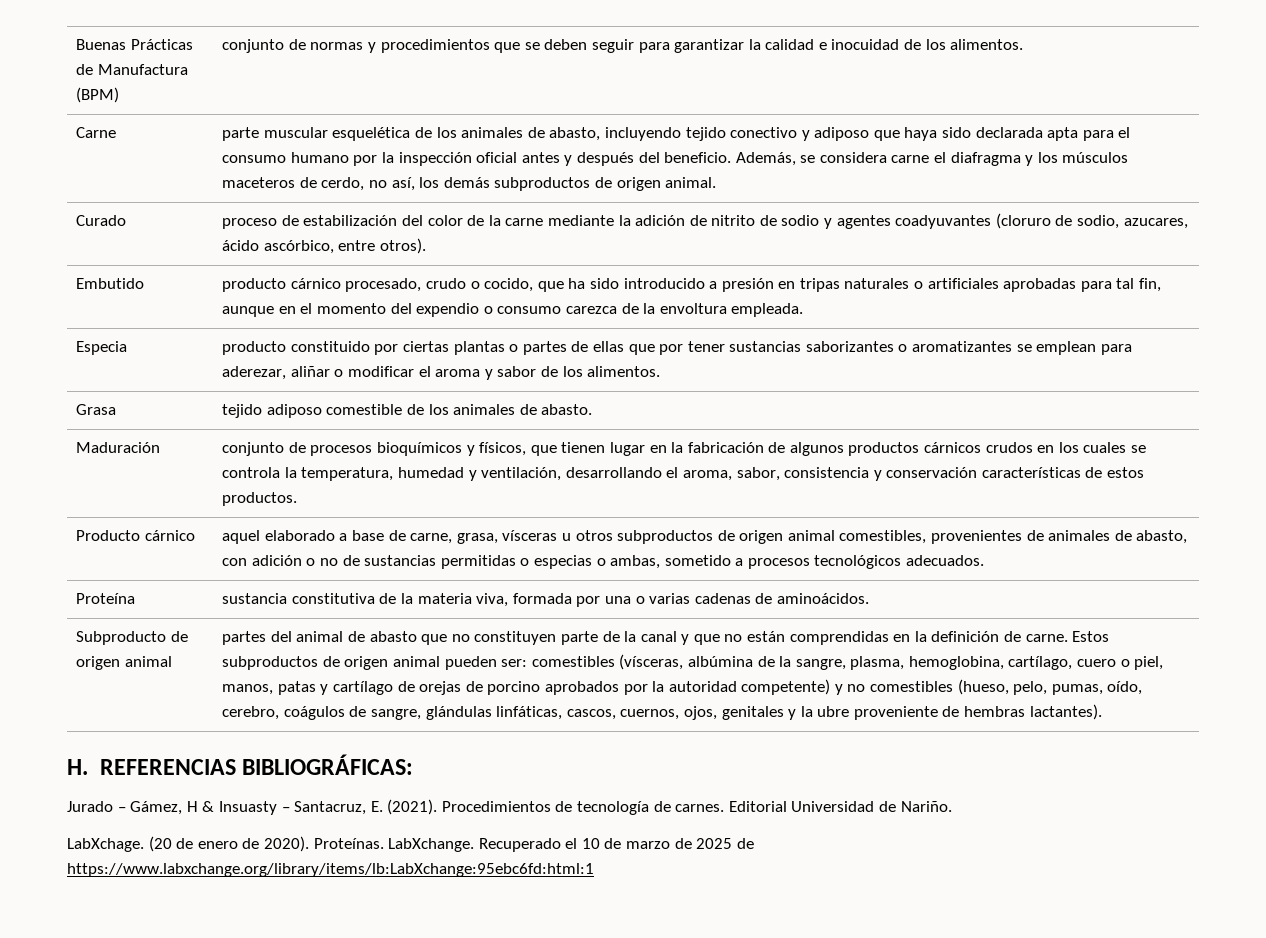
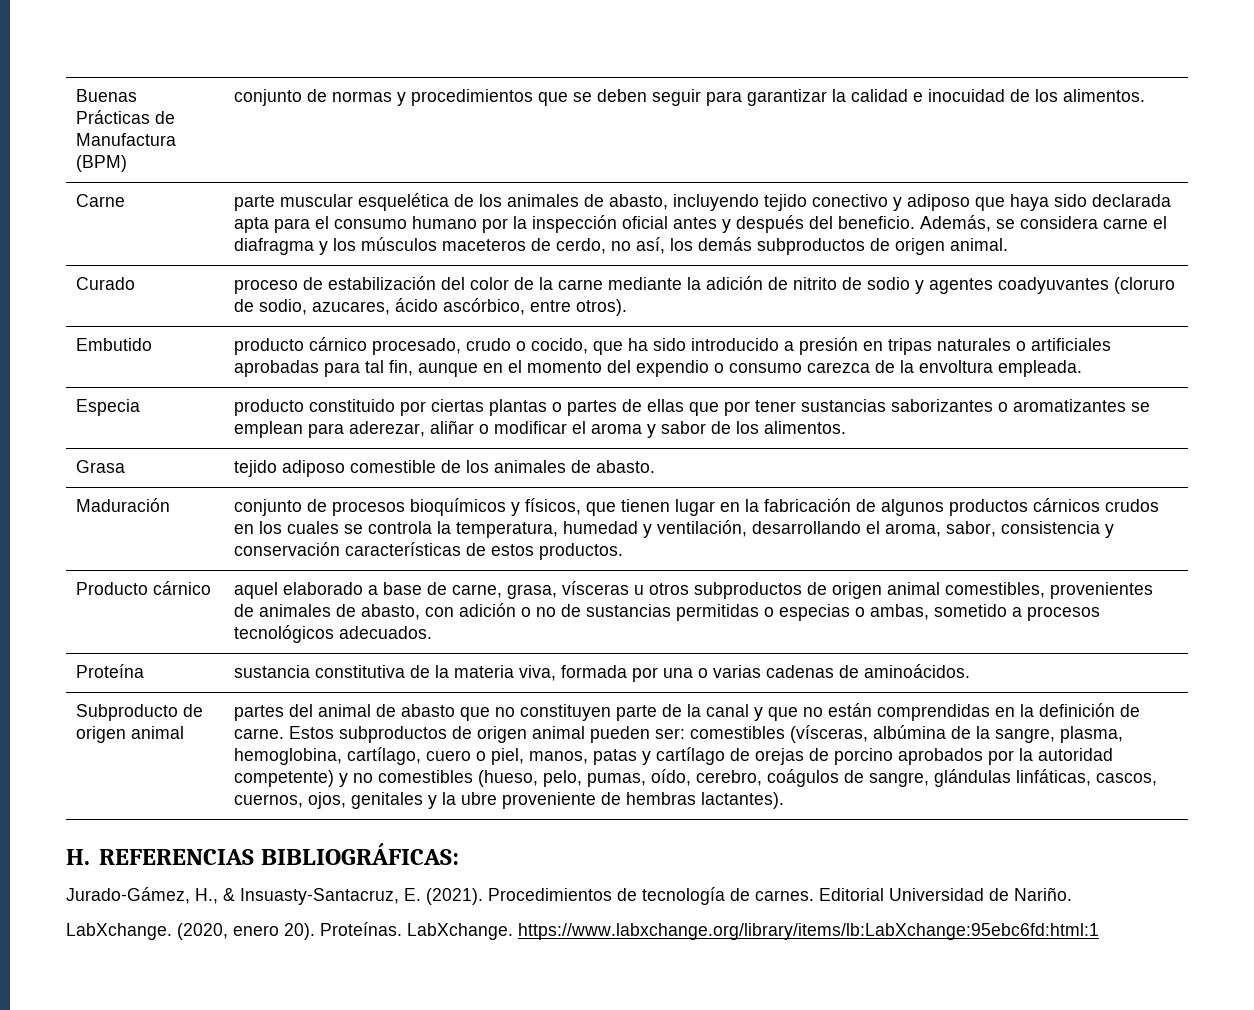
- Jurado – Gámez, H & Insuasty – Santacruz, E. (2021).
+ Jurado-Gámez, H., & Insuasty-Santacruz, E. (2021).
- LabXchage. (20 de enero de 2020). Proteínas. LabXchange. Recuperado el 10 de marzo de 2025 de https://www.labxchange.org/library/items/lb:LabXchange:95ebc6fd:html:1
+ LabXchange. (2020, enero 20). Proteínas. LabXchange. https://www.labxchange.org/library/items/lb:LabXchange:95ebc6fd:html:1

